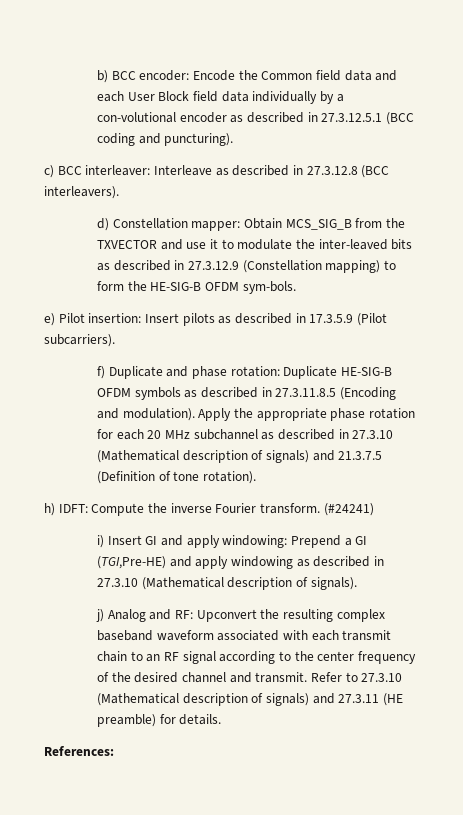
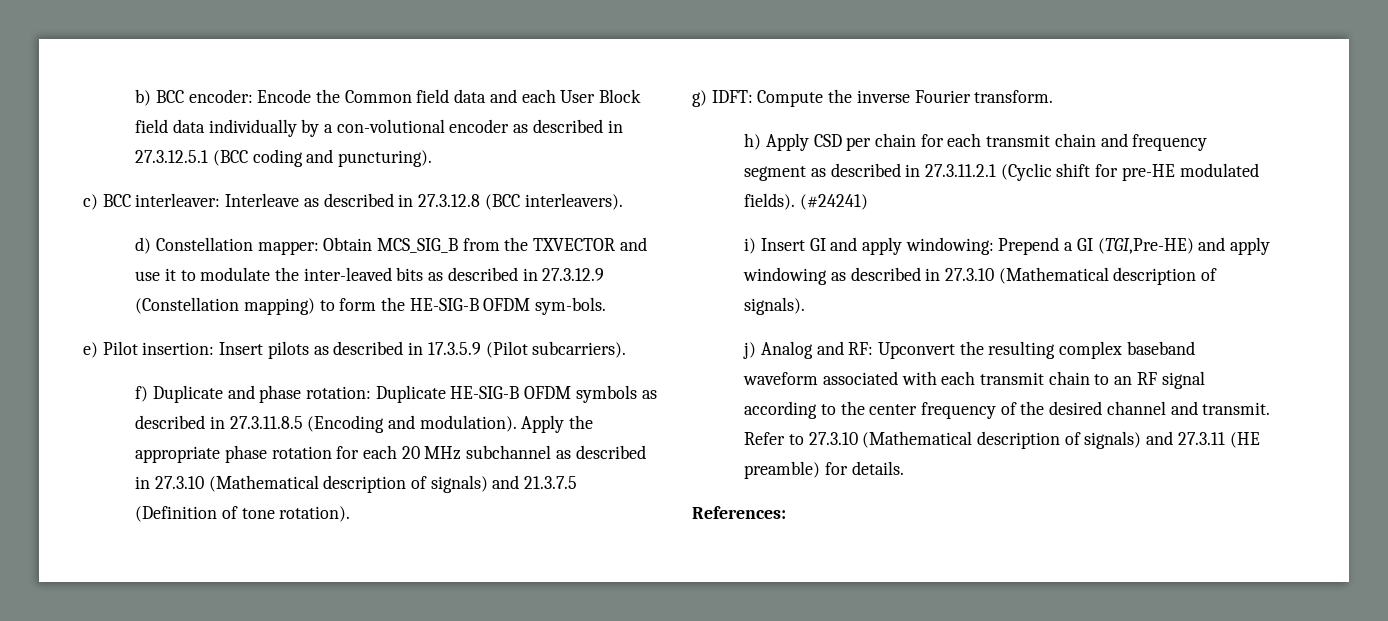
- h) IDFT: Compute the inverse Fourier transform.
+ g) IDFT: Compute the inverse Fourier transform.
+ h) Apply CSD per chain for each transmit chain and frequency segment as described in 27.3.11.2.1 (Cyclic shift for pre-HE modulated fields).

